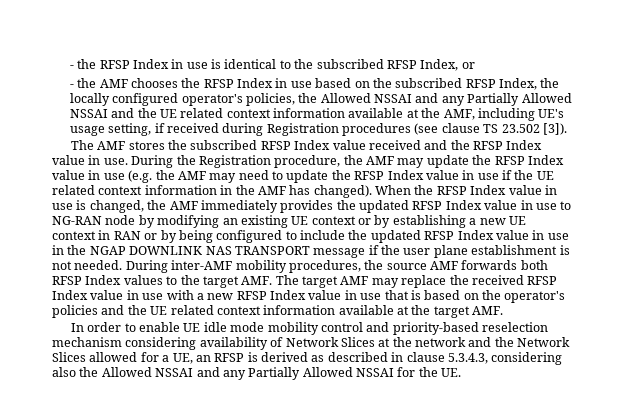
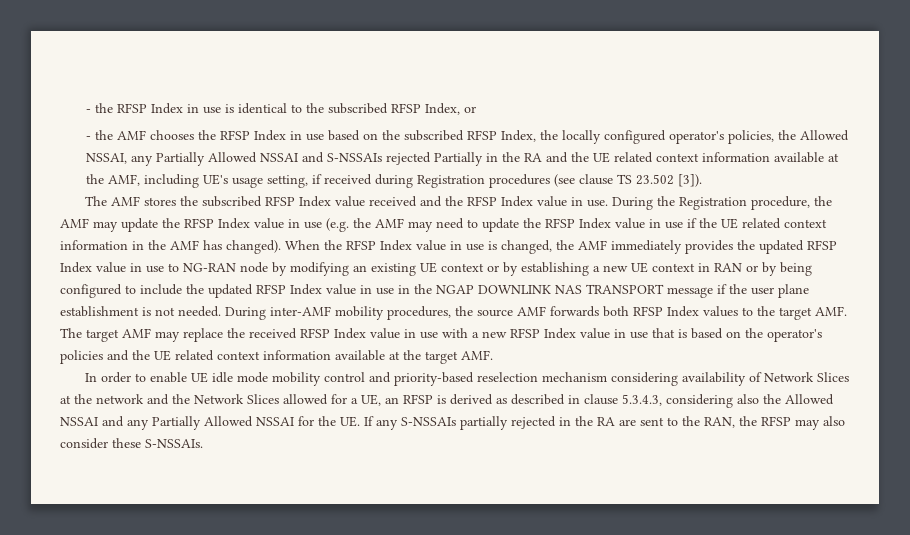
- - the AMF chooses the RFSP Index in use based on the subscribed RFSP Index, the locally configured operator's policies, the Allowed NSSAI and any Partially Allowed NSSAI and the UE related context information available at the AMF, including UE's usage setting, if received during Registration procedures (see clause TS 23.502 [3]).
+ - the AMF chooses the RFSP Index in use based on the subscribed RFSP Index, the locally configured operator's policies, the Allowed NSSAI, any Partially Allowed NSSAI and S-NSSAIs rejected Partially in the RA and the UE related context information available at the AMF, including UE's usage setting, if received during Registration procedures (see clause TS 23.502 [3]).
- In order to enable UE idle mode mobility control and priority-based reselection mechanism considering availability of Network Slices at the network and the Network Slices allowed for a UE, an RFSP is derived as described in clause 5.3.4.3, considering also the Allowed NSSAI and any Partially Allowed NSSAI for the UE.
+ In order to enable UE idle mode mobility control and priority-based reselection mechanism considering availability of Network Slices at the network and the Network Slices allowed for a UE, an RFSP is derived as described in clause 5.3.4.3, considering also the Allowed NSSAI and any Partially Allowed NSSAI for the UE. If any S-NSSAIs partially rejected in the RA are sent to the RAN, the RFSP may also consider these S-NSSAIs.

